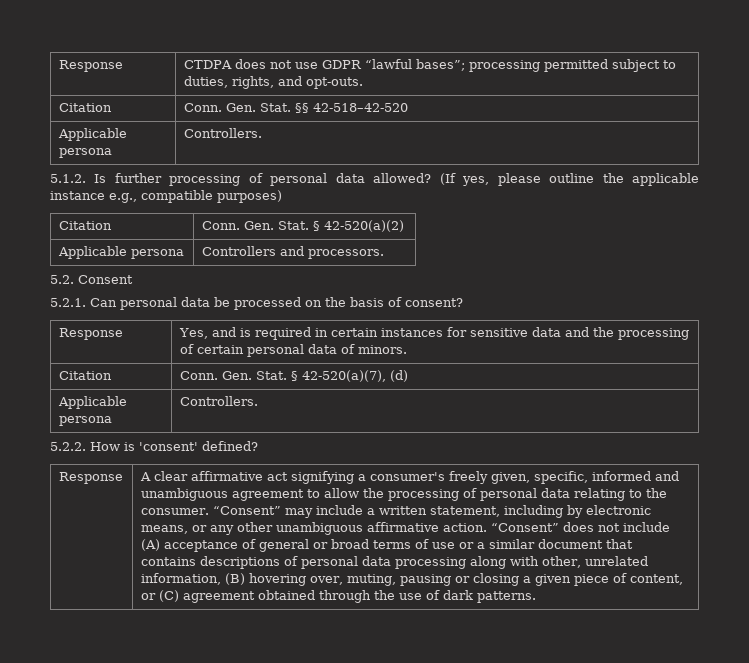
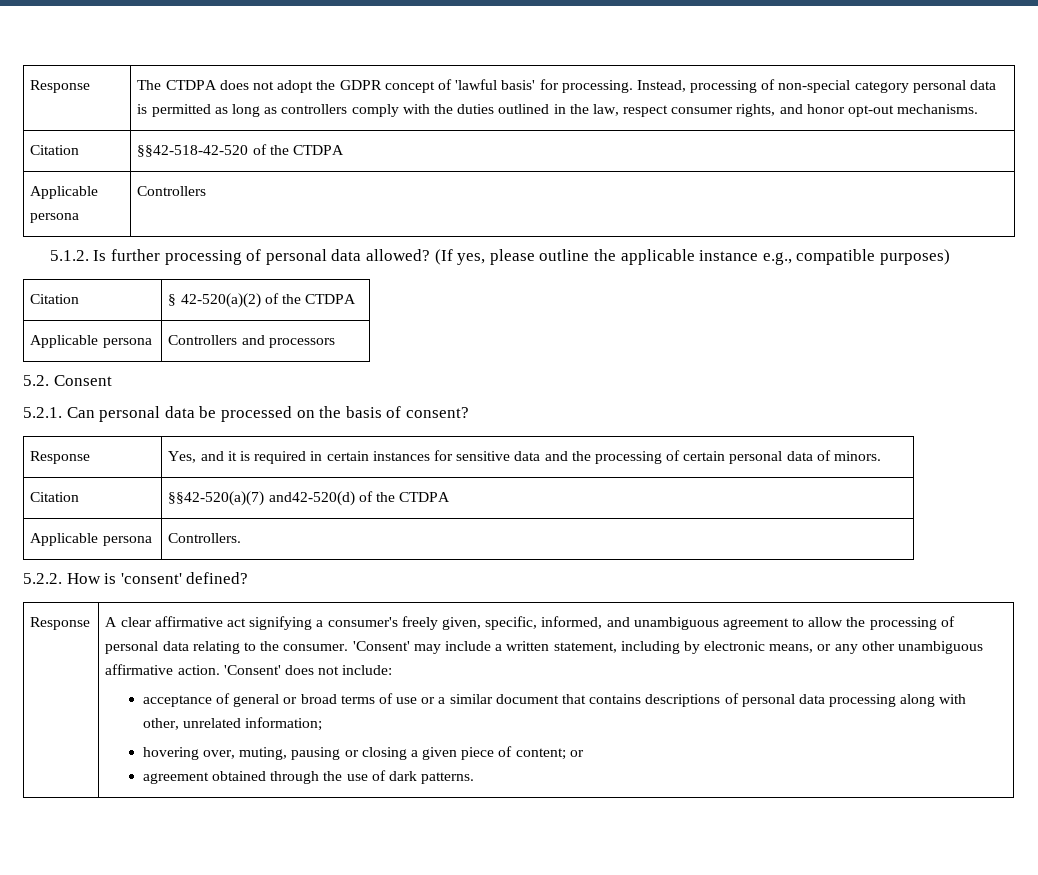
- Response | CTDPA does not use GDPR “lawful bases”; processing permitted subject to duties, rights, and opt‑outs.
- Citation | Conn. Gen. Stat. §§ 42‑518–42‑520
- Applicable persona | Controllers.
+ Response | The CTDPA does not adopt the GDPR concept of 'lawful basis' for processing. Instead, processing of non-special category personal data is permitted as long as controllers comply with the duties outlined in the law, respect consumer rights, and honor opt-out mechanisms.
+ Citation | §§42‑518-42‑520 of the CTDPA
+ Applicable persona | Controllers
- Citation | Conn. Gen. Stat. § 42‑520(a)(2)
+ Citation | § 42‑520(a)(2) of the CTDPA
- Applicable persona | Controllers and processors.
+ Applicable persona | Controllers and processors
- Response | Yes, and is required in certain instances for sensitive data and the processing of certain personal data of minors.
+ Response | Yes, and it is required in certain instances for sensitive data and the processing of certain personal data of minors.
- Citation | Conn. Gen. Stat. § 42‑520(a)(7), (d)
+ Citation | §§42‑520(a)(7) and42‑520(d) of the CTDPA
- A clear affirmative act signifying a consumer's freely given, specific, informed and unambiguous agreement to allow the processing of personal data relating to the consumer.
+ A clear affirmative act signifying a consumer's freely given, specific, informed, and unambiguous agreement to allow the processing of personal data relating to the consumer.
- “Consent” may include a written statement, including by electronic means, or any other unambiguous affirmative action.
+ 'Consent' may include a written statement, including by electronic means, or any other unambiguous affirmative action.
- “Consent” does not include (A) acceptance of general or broad terms of use or a similar document that contains descriptions of personal data processing along with other, unrelated information, (B) hovering over, muting, pausing or closing a given piece of content, or (C) agreement obtained through the use of dark patterns.
+ 'Consent' does not include:
+ acceptance of general or broad terms of use or a similar document that contains descriptions of personal data processing along with other, unrelated information;
+ hovering over, muting, pausing or closing a given piece of content; or
+ agreement obtained through the use of dark patterns.

